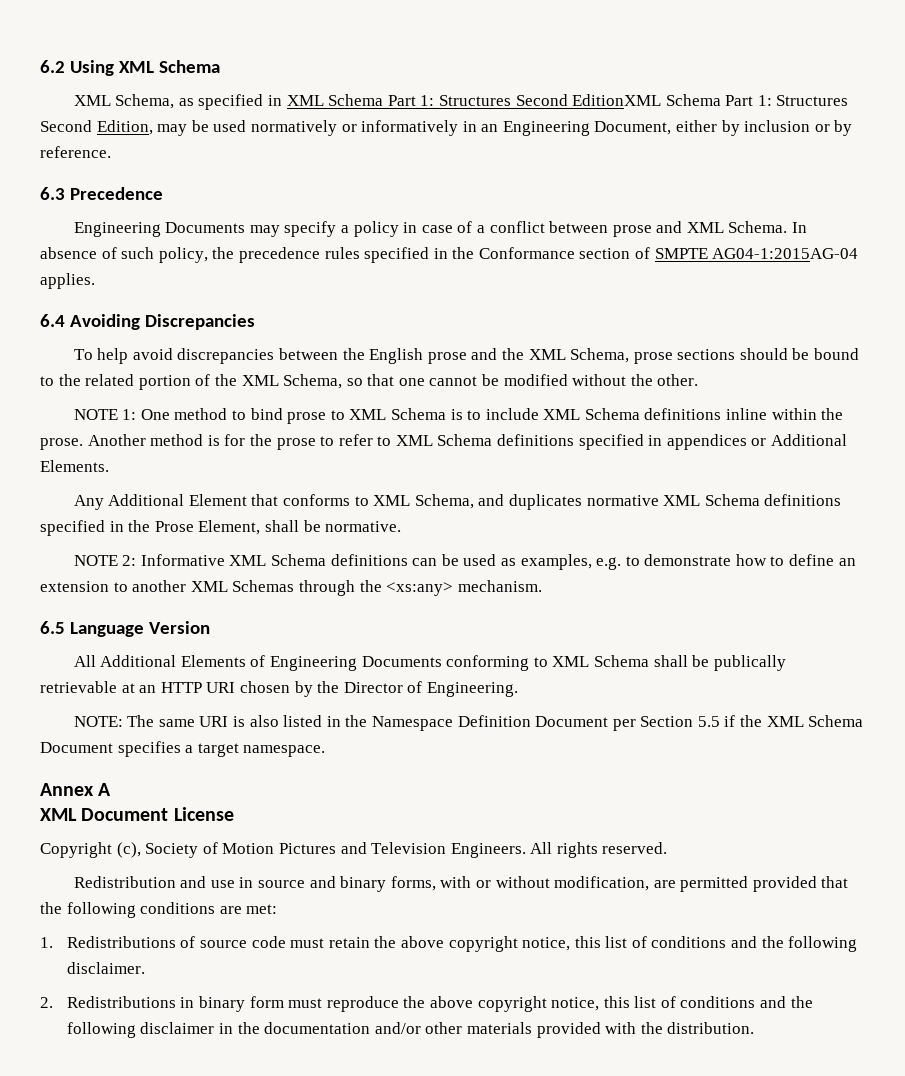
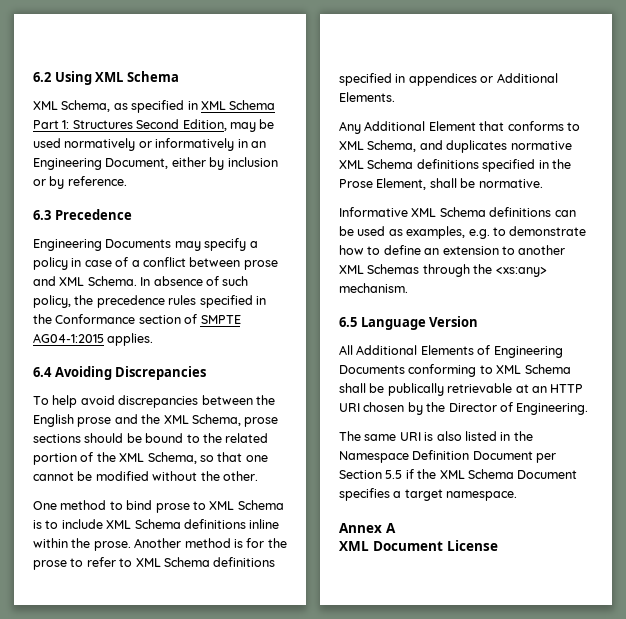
- XML Schema, as specified in XML Schema Part 1: Structures Second EditionXML Schema Part 1: Structures Second Edition, may be used normatively or informatively in an Engineering Document, either by inclusion or by reference.
+ XML Schema, as specified in XML Schema Part 1: Structures Second Edition, may be used normatively or informatively in an Engineering Document, either by inclusion or by reference.
- In absence of such policy, the precedence rules specified in the Conformance section of SMPTE AG04-1:2015AG-04 applies.
+ In absence of such policy, the precedence rules specified in the Conformance section of SMPTE AG04-1:2015 applies.
- NOTE 1: One method to bind prose to XML Schema is to include XML Schema definitions inline within the prose.
+ One method to bind prose to XML Schema is to include XML Schema definitions inline within the prose.
- NOTE 2: Informative XML Schema definitions can be used as examples, e.g. to demonstrate how to define an extension to another XML Schemas through the <xs:any> mechanism.
+ Informative XML Schema definitions can be used as examples, e.g. to demonstrate how to define an extension to another XML Schemas through the <xs:any> mechanism.
- NOTE: The same URI is also listed in the Namespace Definition Document per Section 5.5 if the XML Schema Document specifies a target namespace.
+ The same URI is also listed in the Namespace Definition Document per Section 5.5 if the XML Schema Document specifies a target namespace.
- Copyright (c), Society of Motion Pictures and Television Engineers. All rights reserved.
- Redistribution and use in source and binary forms, with or without modification, are permitted provided that the following conditions are met:
- 1. Redistributions of source code must retain the above copyright notice, this list of conditions and the following disclaimer.
- 2. Redistributions in binary form must reproduce the above copyright notice, this list of conditions and the following disclaimer in the documentation and/or other materials provided with the distribution.

